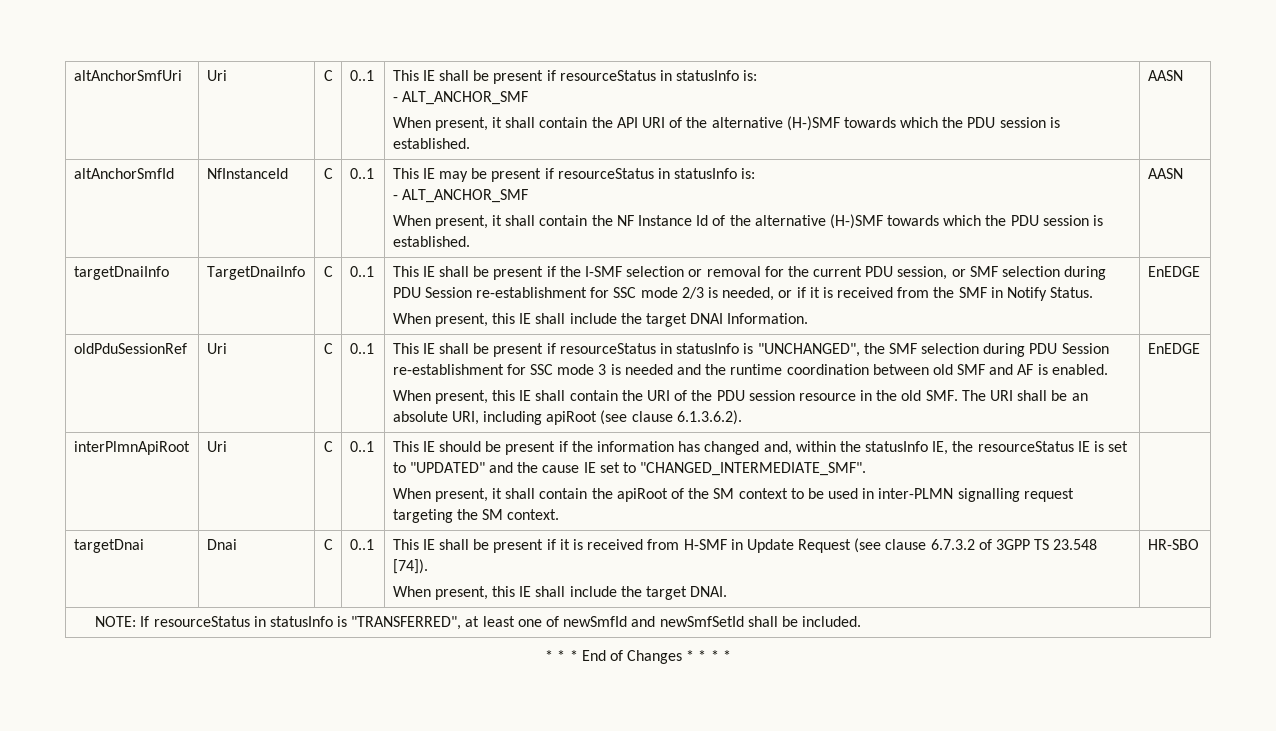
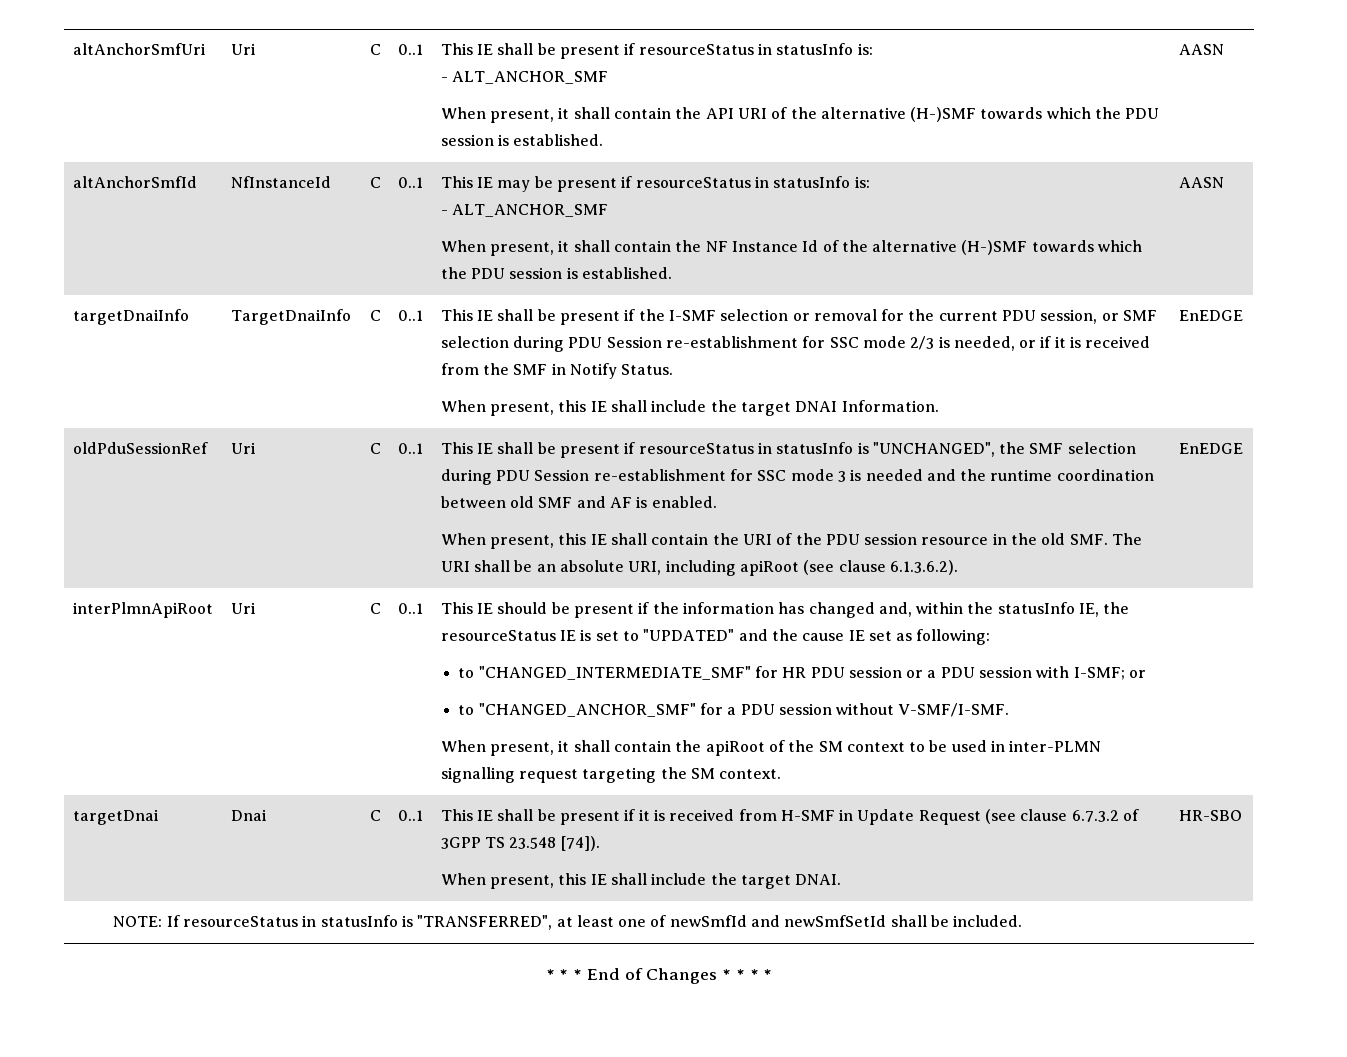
- This IE should be present if the information has changed and, within the statusInfo IE, the resourceStatus IE is set to "UPDATED" and the cause IE set to "CHANGED_INTERMEDIATE_SMF".
+ This IE should be present if the information has changed and, within the statusInfo IE, the resourceStatus IE is set to "UPDATED" and the cause IE set as following:
+ to "CHANGED_INTERMEDIATE_SMF" for HR PDU session or a PDU session with I-SMF; or
+ to "CHANGED_ANCHOR_SMF" for a PDU session without V-SMF/I-SMF.

